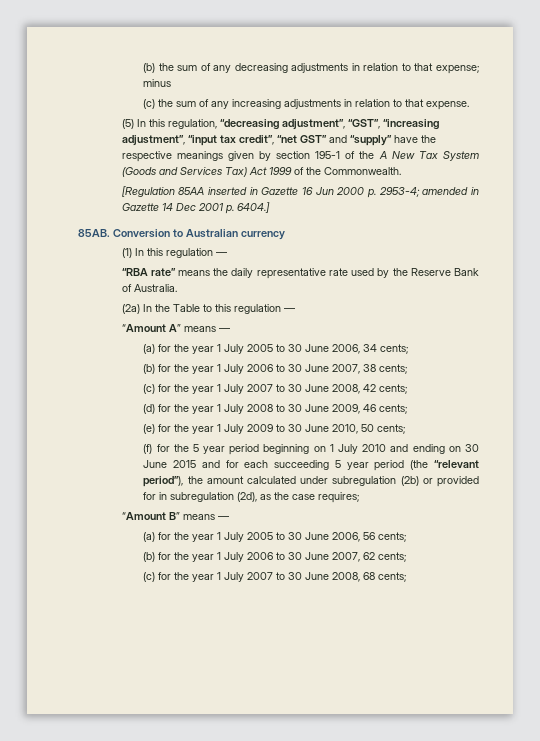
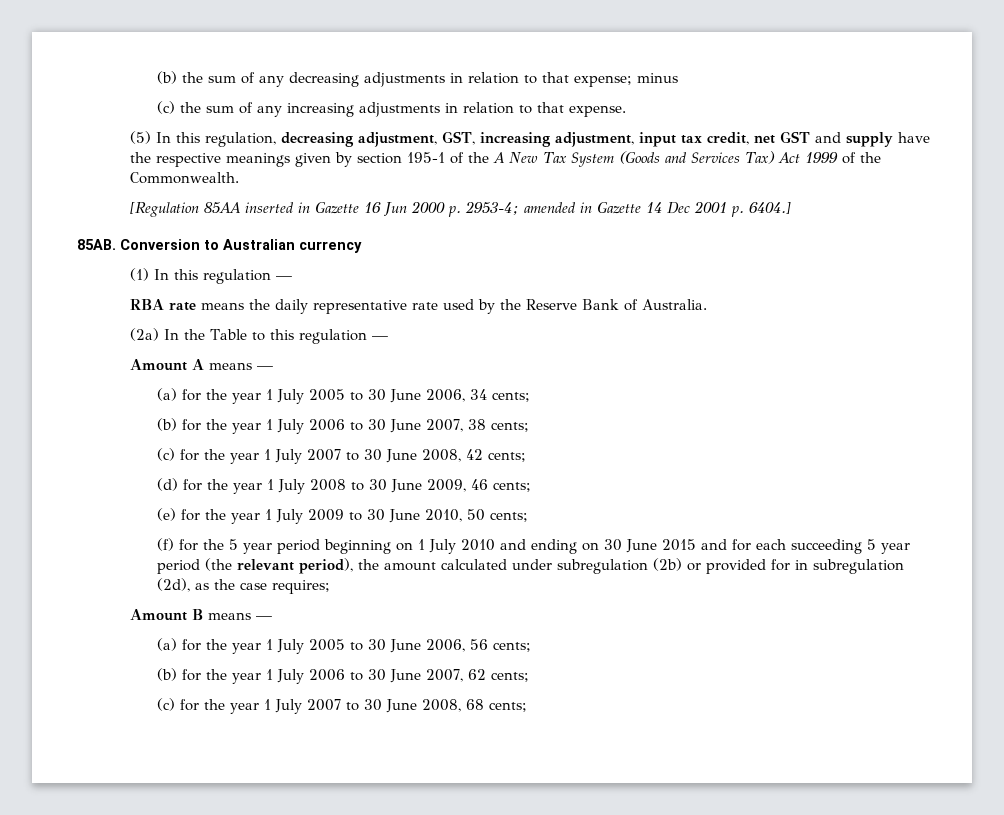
- (5) In this regulation, “decreasing adjustment”, “GST”, “increasing adjustment”, “input tax credit”, “net GST” and “supply” have the respective meanings given by section 195-1 of the A New Tax System (Goods and Services Tax) Act 1999 of the Commonwealth.
+ (5) In this regulation, decreasing adjustment, GST, increasing adjustment, input tax credit, net GST and supply have the respective meanings given by section 195-1 of the A New Tax System (Goods and Services Tax) Act 1999 of the Commonwealth.
- “RBA rate” means the daily representative rate used by the Reserve Bank of Australia.
+ RBA rate means the daily representative rate used by the Reserve Bank of Australia.
- “Amount A” means —
+ Amount A means —
- (f) for the 5 year period beginning on 1 July 2010 and ending on 30 June 2015 and for each succeeding 5 year period (the “relevant period”), the amount calculated under subregulation (2b) or provided for in subregulation (2d), as the case requires;
+ (f) for the 5 year period beginning on 1 July 2010 and ending on 30 June 2015 and for each succeeding 5 year period (the relevant period), the amount calculated under subregulation (2b) or provided for in subregulation (2d), as the case requires;
- “Amount B” means —
+ Amount B means —

